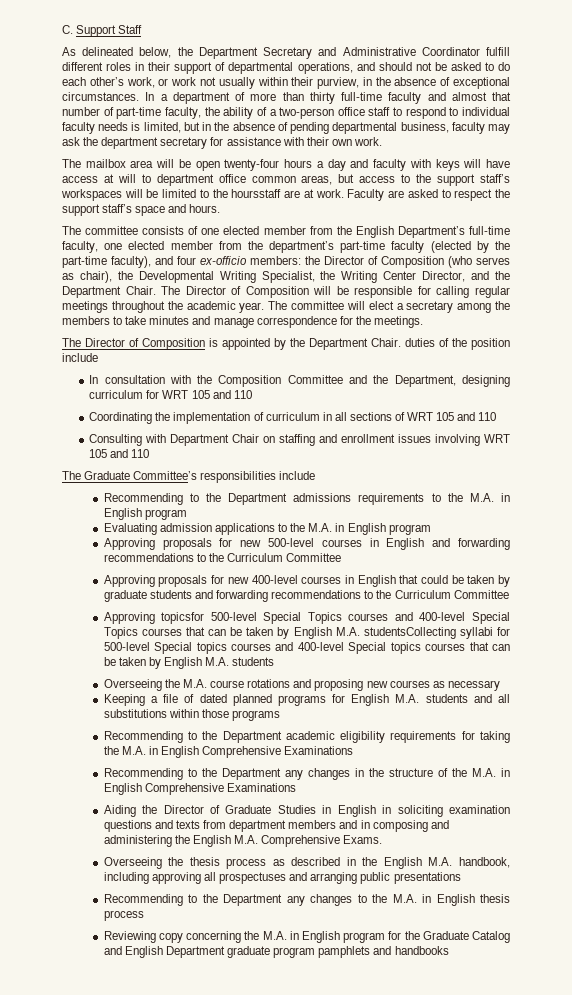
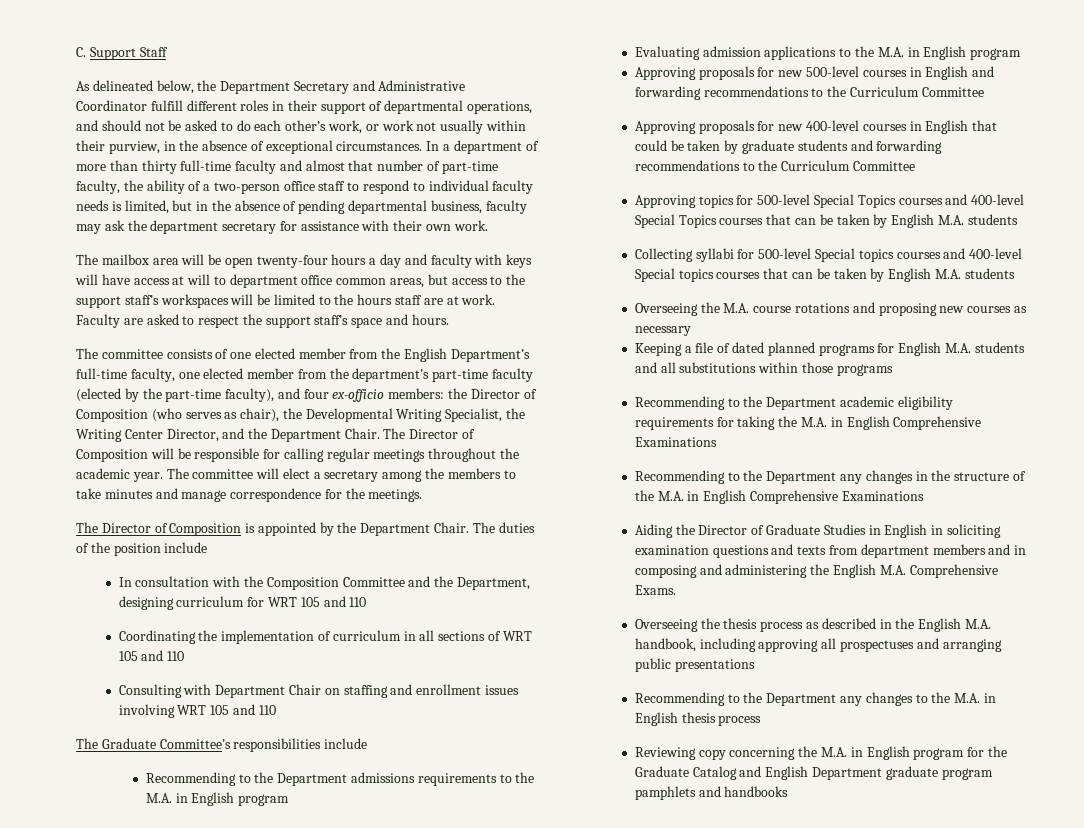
- The mailbox area will be open twenty-four hours a day and faculty with keys will have access at will to department office common areas, but access to the support staff’s workspaces will be limited to the hoursstaff are at work.
+ The mailbox area will be open twenty-four hours a day and faculty with keys will have access at will to department office common areas, but access to the support staff’s workspaces will be limited to the hours staff are at work.
- The Director of Composition is appointed by the Department Chair. duties of the position include
+ The Director of Composition is appointed by the Department Chair. The duties of the position include
- Approving topicsfor 500-level Special Topics courses and 400-level Special Topics courses that can be taken by English M.A. studentsCollecting syllabi for 500-level Special topics courses and 400-level Special topics courses that can be taken by English M.A. students
+ Approving topics for 500-level Special Topics courses and 400-level Special Topics courses that can be taken by English M.A. students
+ Collecting syllabi for 500-level Special topics courses and 400-level Special topics courses that can be taken by English M.A. students

